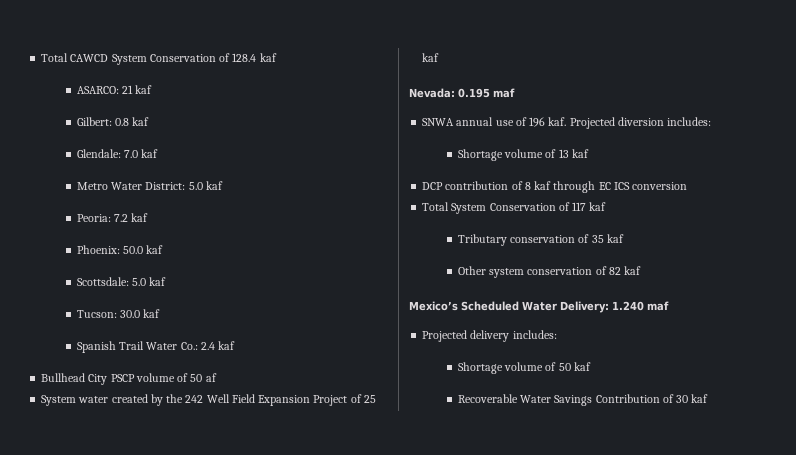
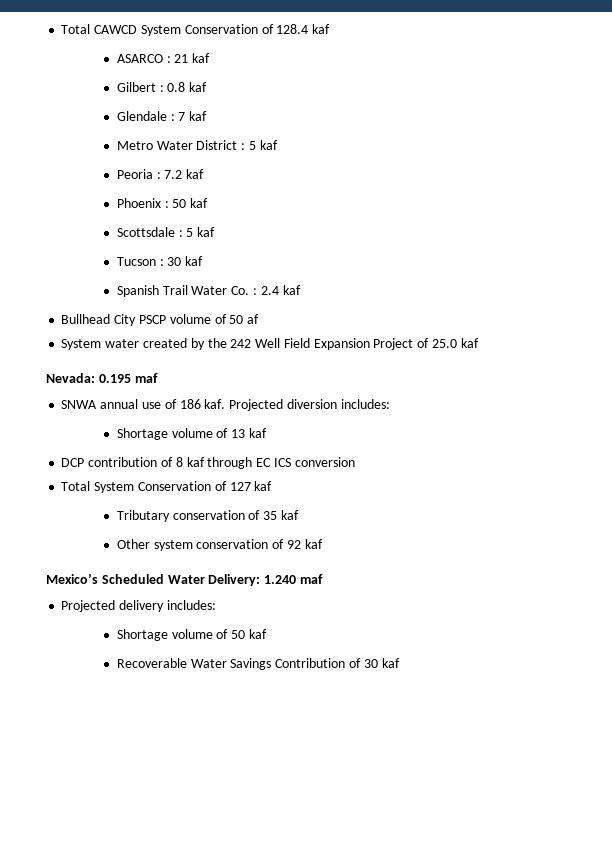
- ASARCO: 21 kaf
+ ASARCO : 21 kaf
- Gilbert: 0.8 kaf
+ Gilbert : 0.8 kaf
- Glendale: 7.0 kaf
+ Glendale : 7 kaf
- Metro Water District: 5.0 kaf
- Peoria: 7.2 kaf
+ Metro Water District : 5 kaf
+ Peoria : 7.2 kaf
- Phoenix: 50.0 kaf
- Scottsdale: 5.0 kaf
- Tucson: 30.0 kaf
+ Phoenix : 50 kaf
+ Scottsdale : 5 kaf
+ Tucson : 30 kaf
- Spanish Trail Water Co.: 2.4 kaf
+ Spanish Trail Water Co. : 2.4 kaf
- System water created by the 242 Well Field Expansion Project of 25 kaf
+ System water created by the 242 Well Field Expansion Project of 25.0 kaf
- SNWA annual use of 196 kaf.
+ SNWA annual use of 186 kaf.
- Total System Conservation of 117 kaf
+ Total System Conservation of 127 kaf
- Other system conservation of 82 kaf
+ Other system conservation of 92 kaf

